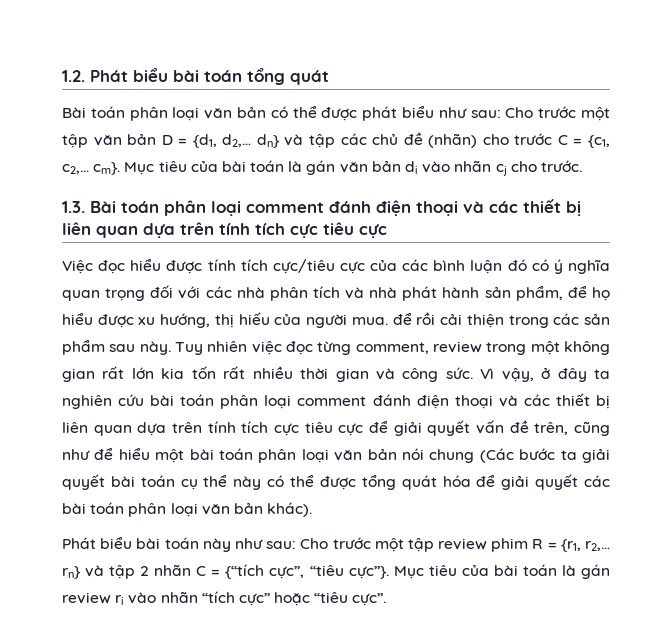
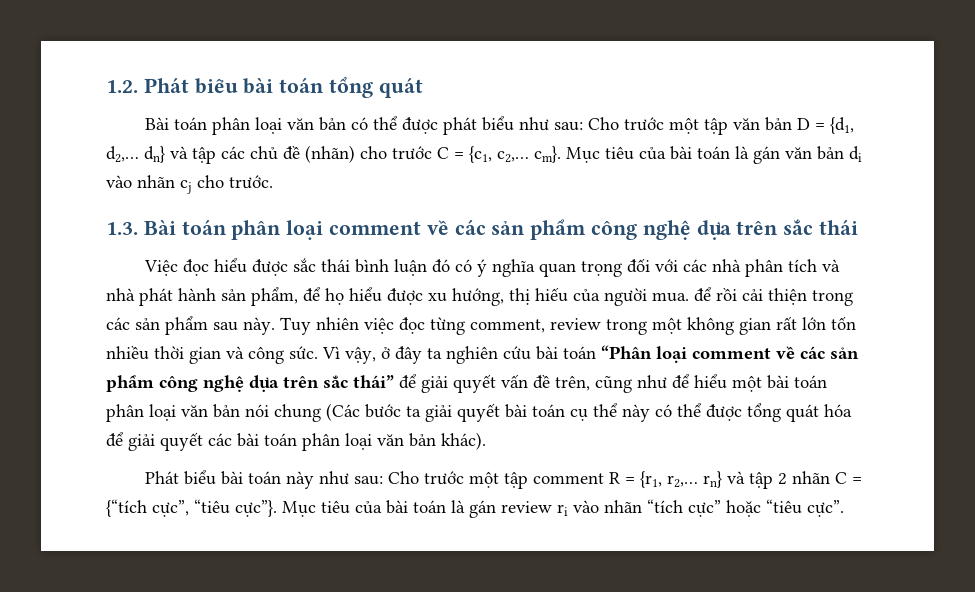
- 1.3. Bài toán phân loại comment đánh điện thoại và các thiết bị liên quan dựa trên tính tích cực tiêu cực
- Việc đọc hiểu được tính tích cực/tiêu cực của các bình luận đó có ý nghĩa quan trọng đối với các nhà phân tích và nhà phát hành sản phẩm, để họ hiểu được xu hướng, thị hiếu của người mua. để rồi cải thiện trong các sản phẩm sau này.
+ 1.3. Bài toán phân loại comment về các sản phẩm công nghệ dựa trên sắc thái
+ Việc đọc hiểu được sắc thái bình luận đó có ý nghĩa quan trọng đối với các nhà phân tích và nhà phát hành sản phẩm, để họ hiểu được xu hướng, thị hiếu của người mua. để rồi cải thiện trong các sản phẩm sau này.
- Tuy nhiên việc đọc từng comment, review trong một không gian rất lớn kia tốn rất nhiều thời gian và công sức.
+ Tuy nhiên việc đọc từng comment, review trong một không gian rất lớn tốn nhiều thời gian và công sức.
- Vì vậy, ở đây ta nghiên cứu bài toán phân loại comment đánh điện thoại và các thiết bị liên quan dựa trên tính tích cực tiêu cực để giải quyết vấn đề trên, cũng như để hiểu một bài toán phân loại văn bản nói chung (Các bước ta giải quyết bài toán cụ thể này có thể được tổng quát hóa để giải quyết các bài toán phân loại văn bản khác).
+ Vì vậy, ở đây ta nghiên cứu bài toán “Phân loại comment về các sản phẩm công nghệ dựa trên sắc thái” để giải quyết vấn đề trên, cũng như để hiểu một bài toán phân loại văn bản nói chung (Các bước ta giải quyết bài toán cụ thể này có thể được tổng quát hóa để giải quyết các bài toán phân loại văn bản khác).
- Phát biểu bài toán này như sau: Cho trước một tập review phim R = {r1, r2,… rn} và tập 2 nhãn C = {“tích cực”, “tiêu cực”}.
+ Phát biểu bài toán này như sau: Cho trước một tập comment R = {r1, r2,… rn} và tập 2 nhãn C = {“tích cực”, “tiêu cực”}.

